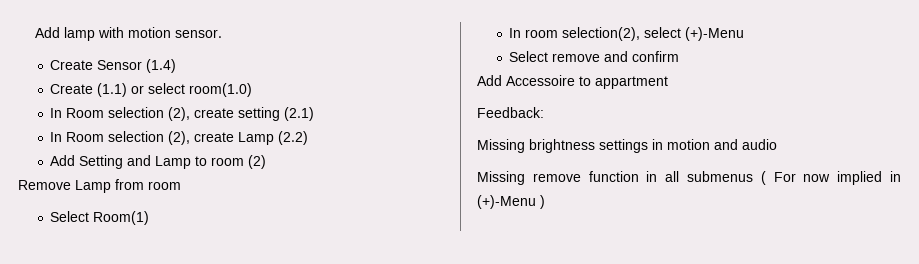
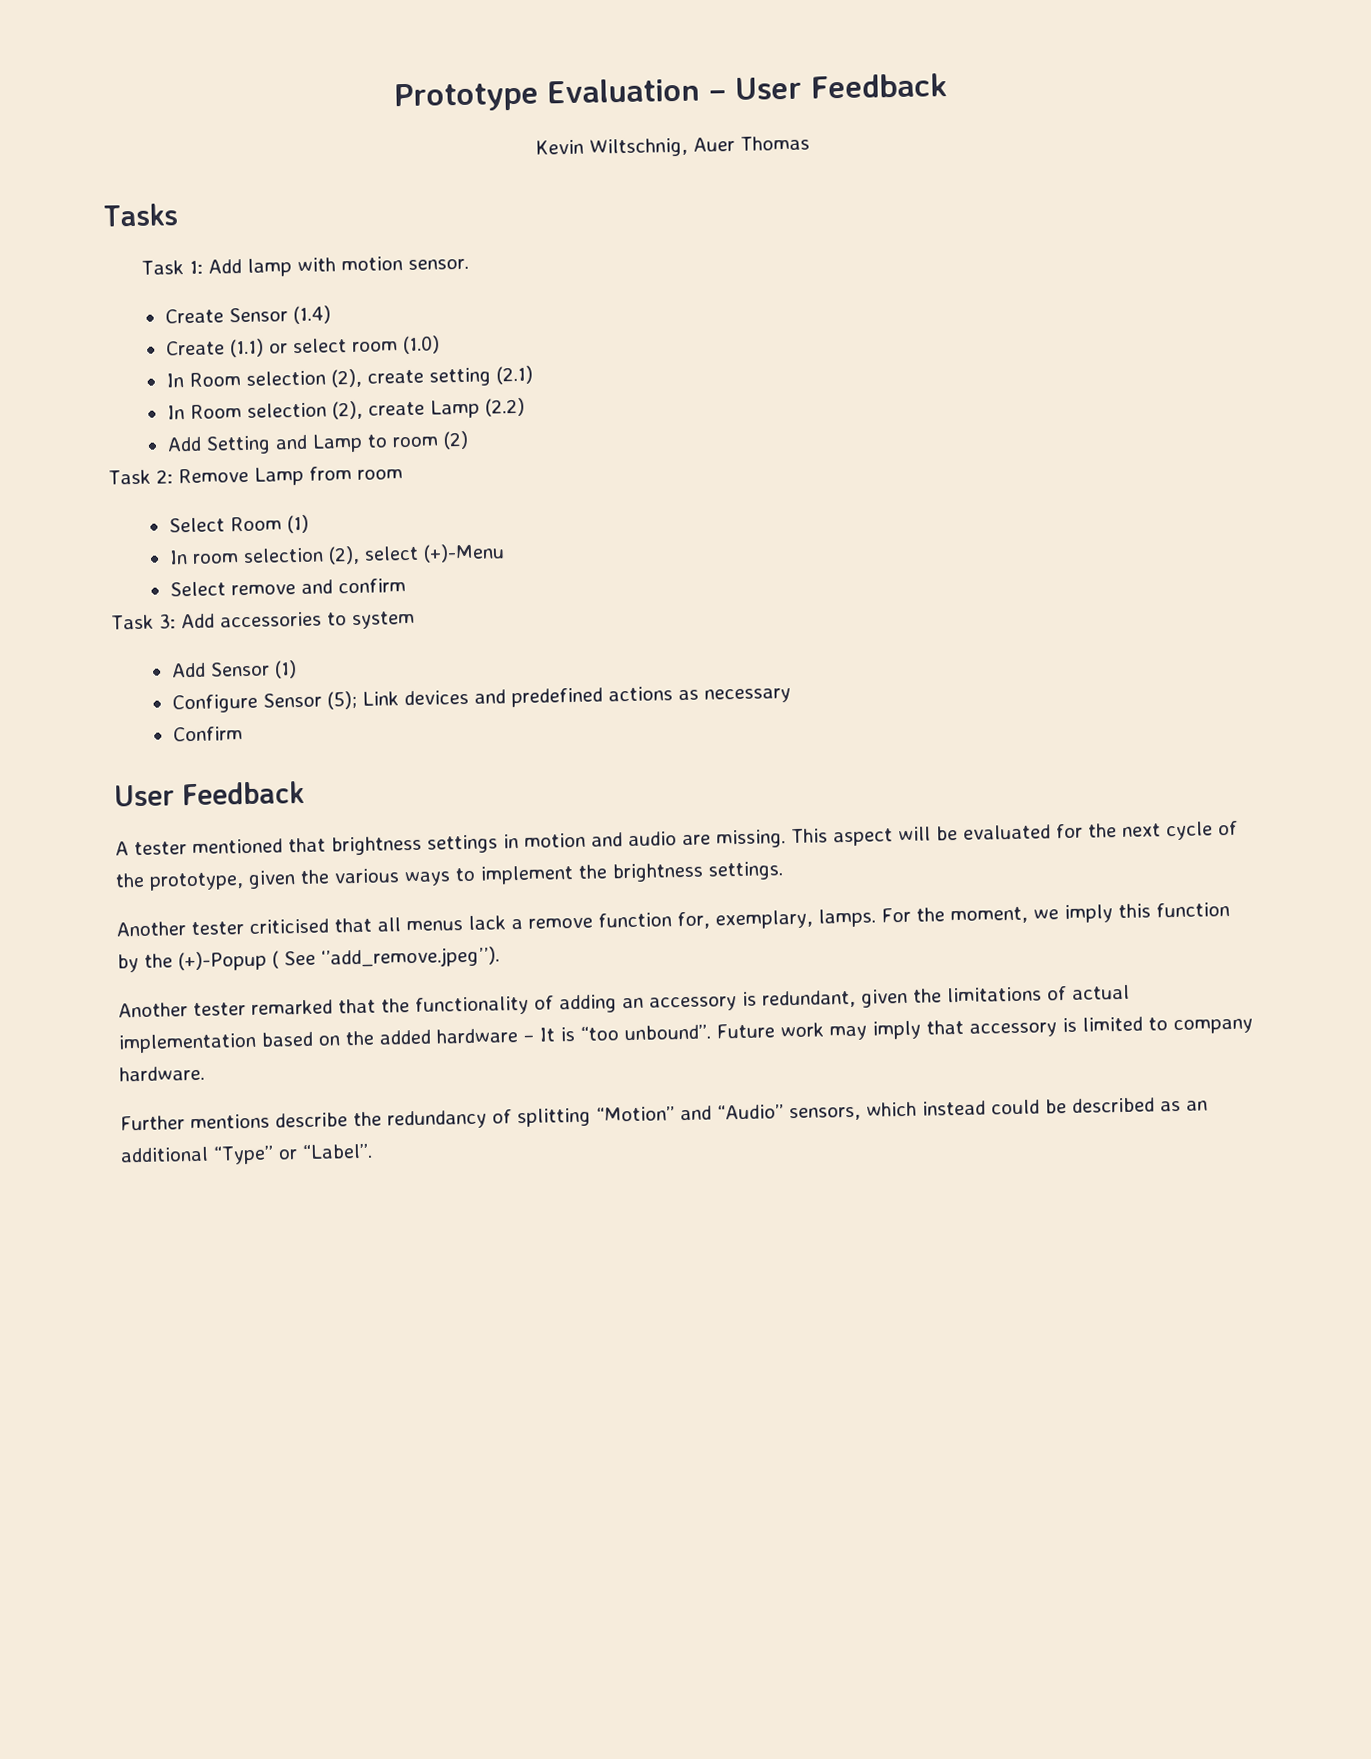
- Add lamp with motion sensor.
+ Prototype Evaluation – User Feedback
+ Kevin Wiltschnig, Auer Thomas
+ Tasks
+ Task 1: Add lamp with motion sensor.
- Create (1.1) or select room(1.0)
+ Create (1.1) or select room (1.0)
- Remove Lamp from room
+ Task 2: Remove Lamp from room
- Select Room(1)
+ Select Room (1)
- In room selection(2), select (+)-Menu
+ In room selection (2), select (+)-Menu
- Add Accessoire to appartment
- Feedback:
- Missing brightness settings in motion and audio
- Missing remove function in all submenus ( For now implied in (+)-Menu )
+ Task 3: Add accessories to system
+ Add Sensor (1)
+ Configure Sensor (5); Link devices and predefined actions as necessary
+ Confirm
+ User Feedback
+ A tester mentioned that brightness settings in motion and audio are missing. This aspect will be evaluated for the next cycle of the prototype, given the various ways to implement the brightness settings.
+ Another tester criticised that all menus lack a remove function for, exemplary, lamps. For the moment, we imply this function by the (+)-Popup ( See ‘’add_remove.jpeg’’).
+ Another tester remarked that the functionality of adding an accessory is redundant, given the limitations of actual implementation based on the added hardware – It is “too unbound”. Future work may imply that accessory is limited to company hardware.
+ Further mentions describe the redundancy of splitting “Motion” and “Audio” sensors, which instead could be described as an additional “Type” or “Label”.

